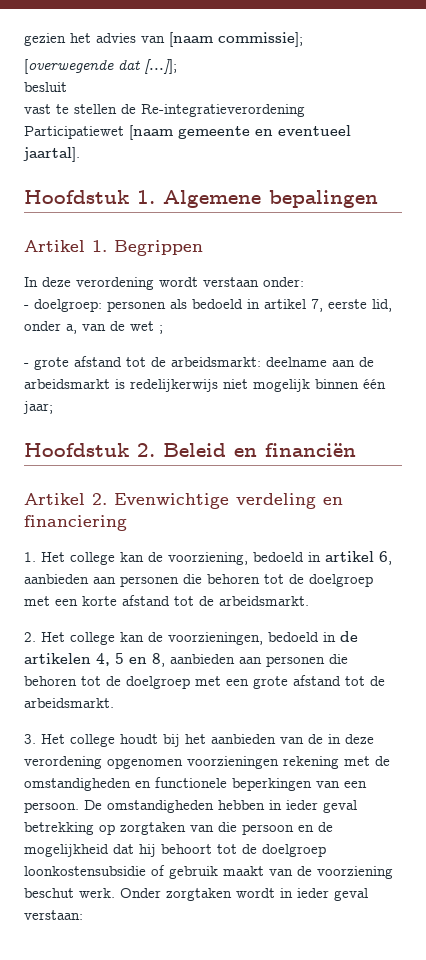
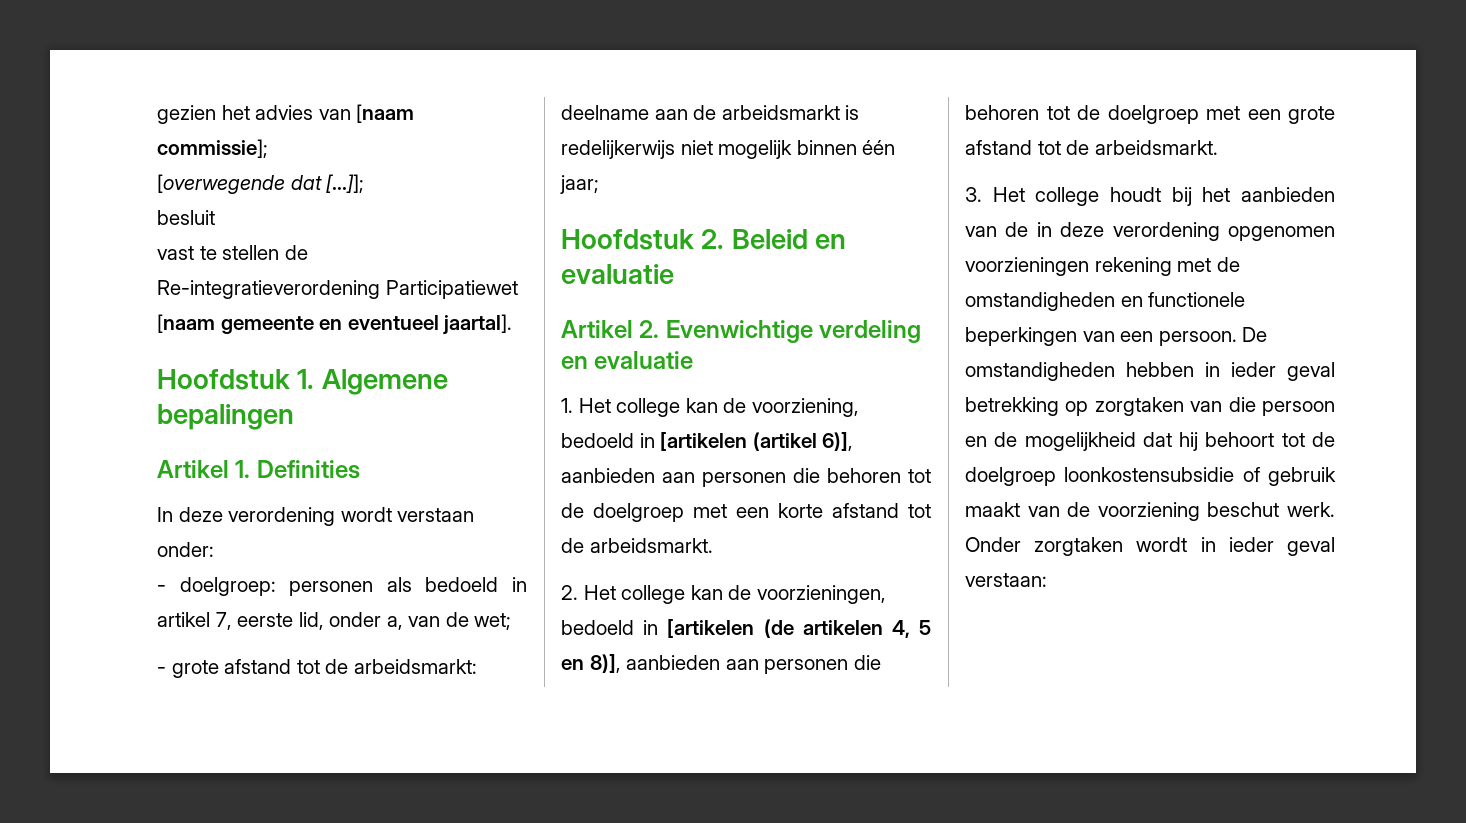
- Artikel 1. Begrippen
+ Artikel 1. Definities
- - doelgroep: personen als bedoeld in artikel 7, eerste lid, onder a, van de wet ;
+ - doelgroep: personen als bedoeld in artikel 7, eerste lid, onder a, van de wet;
- Hoofdstuk 2. Beleid en financiën
+ Hoofdstuk 2. Beleid en evaluatie
- Artikel 2. Evenwichtige verdeling en financiering
+ Artikel 2. Evenwichtige verdeling en evaluatie
- 1. Het college kan de voorziening, bedoeld in artikel 6, aanbieden aan personen die behoren tot de doelgroep met een korte afstand tot de arbeidsmarkt.
+ 1. Het college kan de voorziening, bedoeld in [artikelen (artikel 6)], aanbieden aan personen die behoren tot de doelgroep met een korte afstand tot de arbeidsmarkt.
- 2. Het college kan de voorzieningen, bedoeld in de artikelen 4, 5 en 8, aanbieden aan personen die behoren tot de doelgroep met een grote afstand tot de arbeidsmarkt.
+ 2. Het college kan de voorzieningen, bedoeld in [artikelen (de artikelen 4, 5 en 8)], aanbieden aan personen die behoren tot de doelgroep met een grote afstand tot de arbeidsmarkt.

